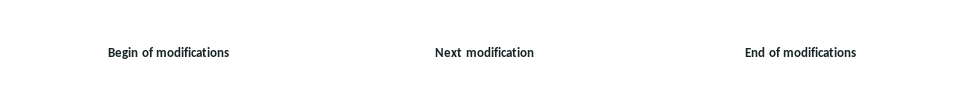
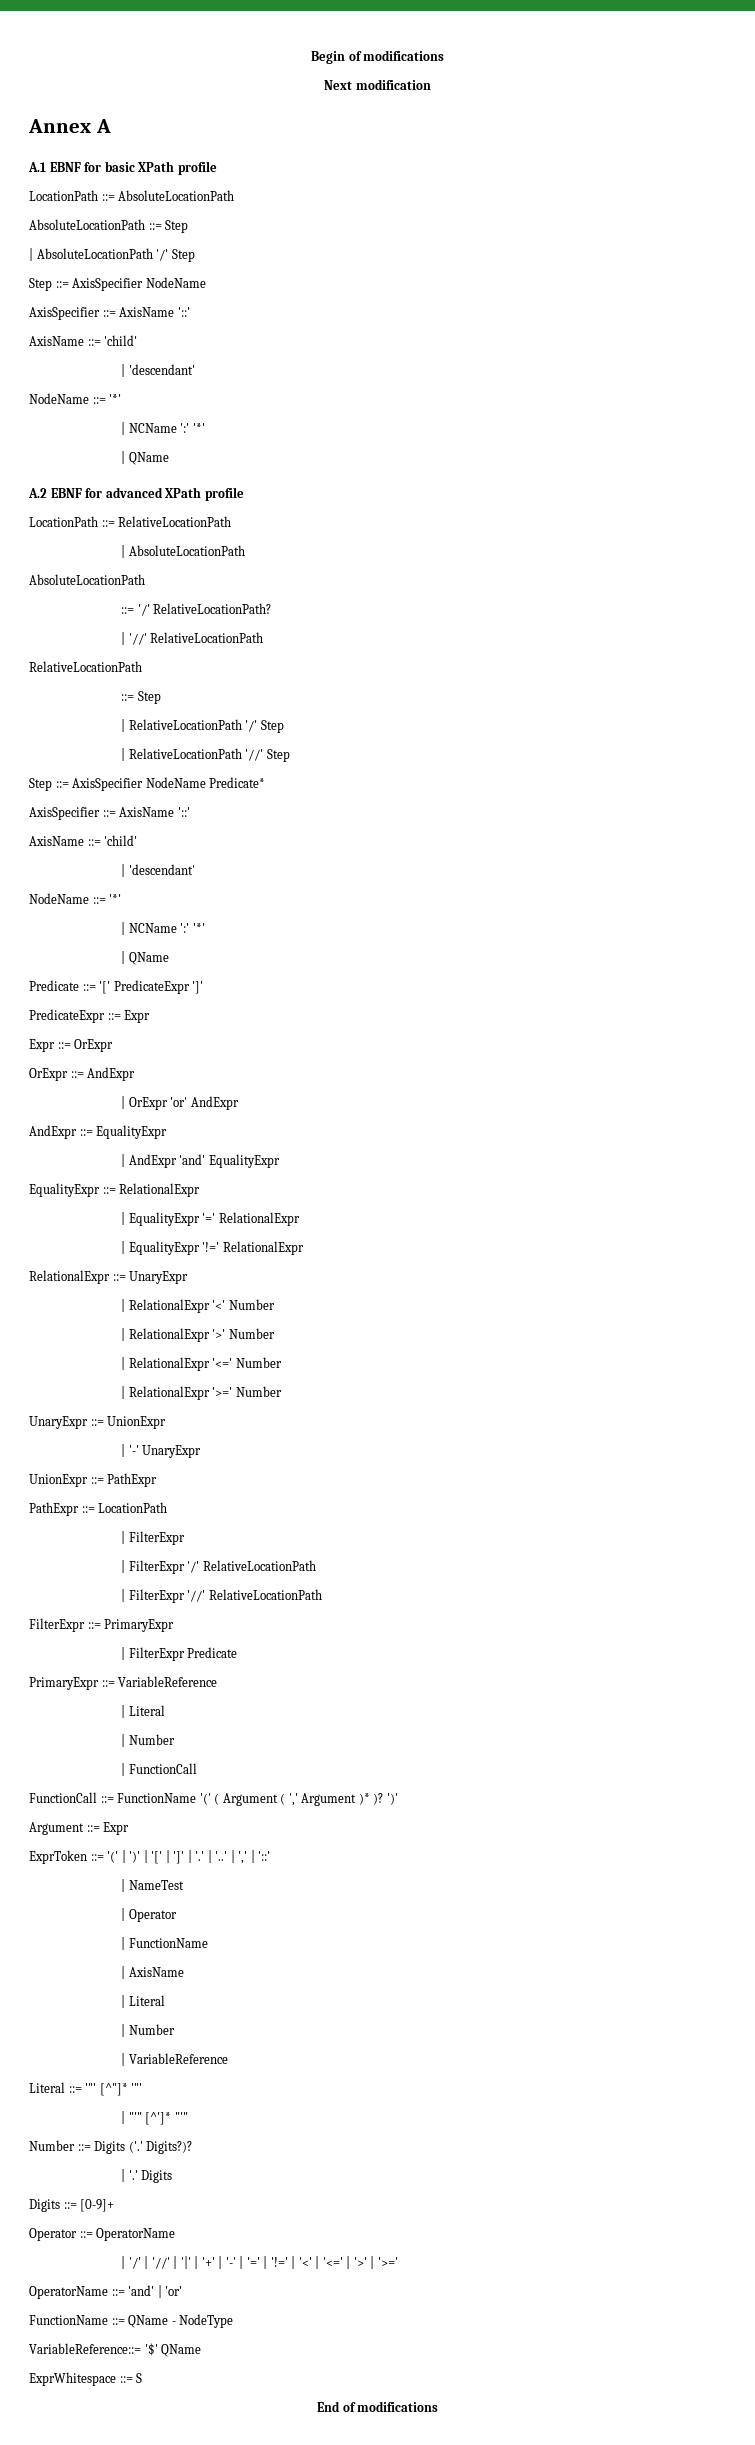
+ Annex A
+ A.1 EBNF for basic XPath profile
+ LocationPath ::= AbsoluteLocationPath
+ AbsoluteLocationPath ::= Step
+ | AbsoluteLocationPath '/' Step
+ Step ::= AxisSpecifier NodeName
+ AxisSpecifier ::= AxisName '::'
+ AxisName ::= 'child'
+ | 'descendant'
+ NodeName ::= '*'
+ | NCName ':' '*'
+ | QName
+ A.2 EBNF for advanced XPath profile
+ LocationPath ::= RelativeLocationPath
+ | AbsoluteLocationPath
+ AbsoluteLocationPath
+ ::= '/' RelativeLocationPath?
+ | '//' RelativeLocationPath
+ RelativeLocationPath
+ ::= Step
+ | RelativeLocationPath '/' Step
+ | RelativeLocationPath '//' Step
+ Step ::= AxisSpecifier NodeName Predicate*
+ AxisSpecifier ::= AxisName '::'
+ AxisName ::= 'child'
+ | 'descendant'
+ NodeName ::= '*'
+ | NCName ':' '*'
+ | QName
+ Predicate ::= '[' PredicateExpr ']'
+ PredicateExpr ::= Expr
+ Expr ::= OrExpr
+ OrExpr ::= AndExpr
+ | OrExpr 'or' AndExpr
+ AndExpr ::= EqualityExpr
+ | AndExpr 'and' EqualityExpr
+ EqualityExpr ::= RelationalExpr
+ | EqualityExpr '=' RelationalExpr
+ | EqualityExpr '!=' RelationalExpr
+ RelationalExpr ::= UnaryExpr
+ | RelationalExpr '<' Number
+ | RelationalExpr '>' Number
+ | RelationalExpr '<=' Number
+ | RelationalExpr '>=' Number
+ UnaryExpr ::= UnionExpr
+ | '-' UnaryExpr
+ UnionExpr ::= PathExpr
+ PathExpr ::= LocationPath
+ | FilterExpr
+ | FilterExpr '/' RelativeLocationPath
+ | FilterExpr '//' RelativeLocationPath
+ FilterExpr ::= PrimaryExpr
+ | FilterExpr Predicate
+ PrimaryExpr ::= VariableReference
+ | Literal
+ | Number
+ | FunctionCall
+ FunctionCall ::= FunctionName '(' ( Argument ( ',' Argument )* )? ')'
+ Argument ::= Expr
+ ExprToken ::= '(' | ')' | '[' | ']' | '.' | '..' | ',' | '::'
+ | NameTest
+ | Operator
+ | FunctionName
+ | AxisName
+ | Literal
+ | Number
+ | VariableReference
+ Literal ::= '"' [^"]* '"'
+ | "'" [^']* "'"
+ Number ::= Digits ('.' Digits?)?
+ | '.' Digits
+ Digits ::= [0-9]+
+ Operator ::= OperatorName
+ | '/' | '//' | '|' | '+' | '-' | '=' | '!=' | '<' | '<=' | '>' | '>='
+ OperatorName ::= 'and' | 'or'
+ FunctionName ::= QName - NodeType
+ VariableReference::= '$' QName
+ ExprWhitespace ::= S

